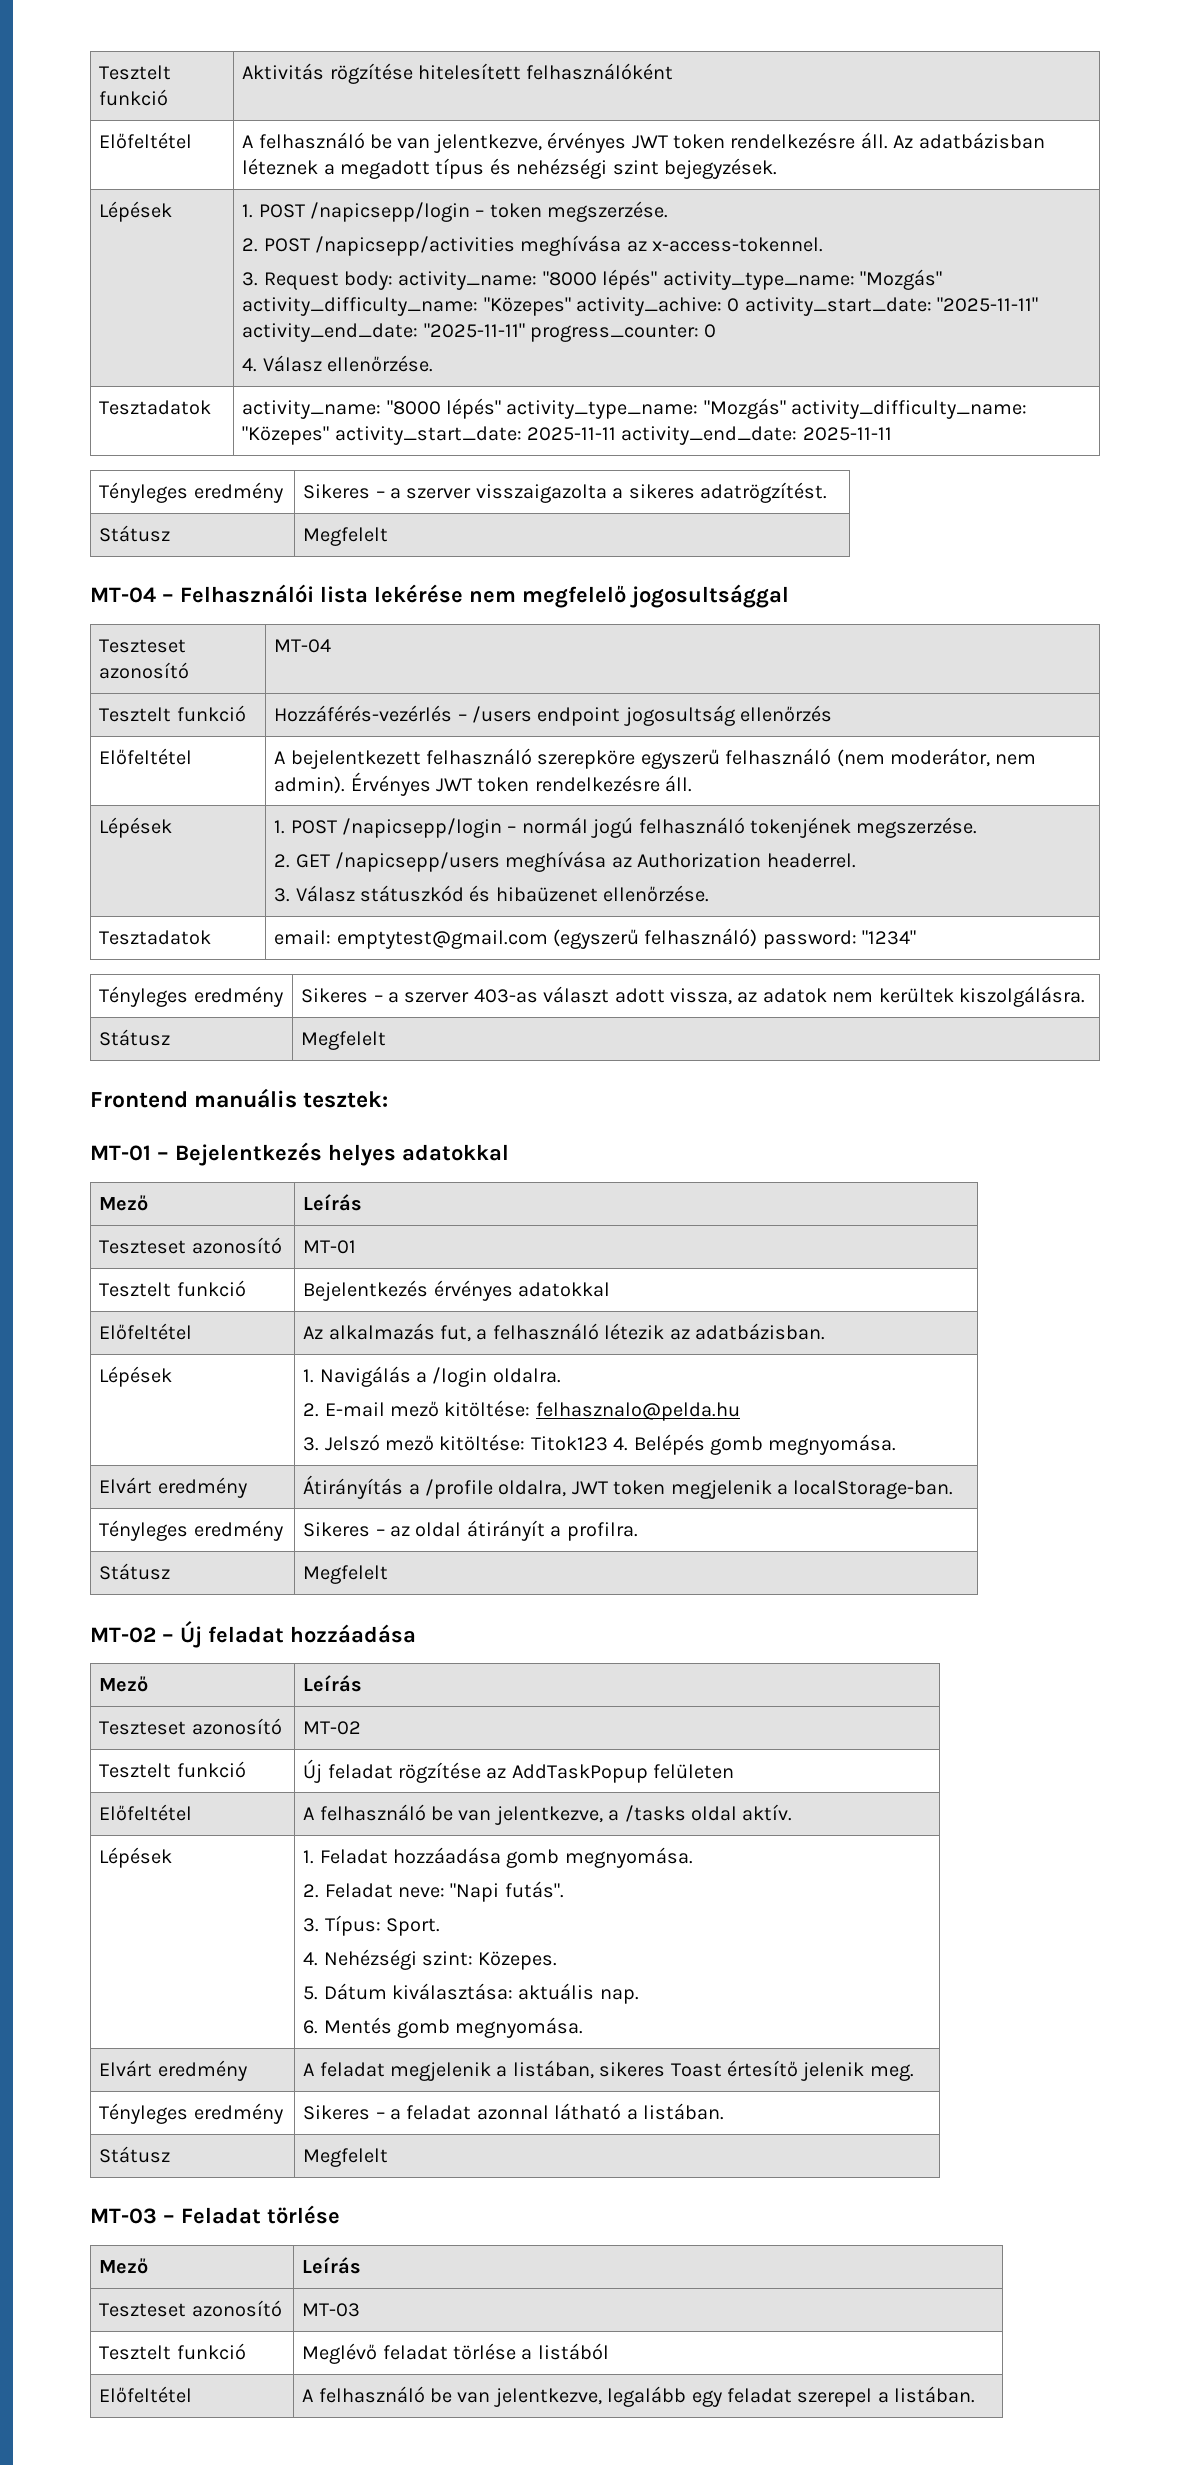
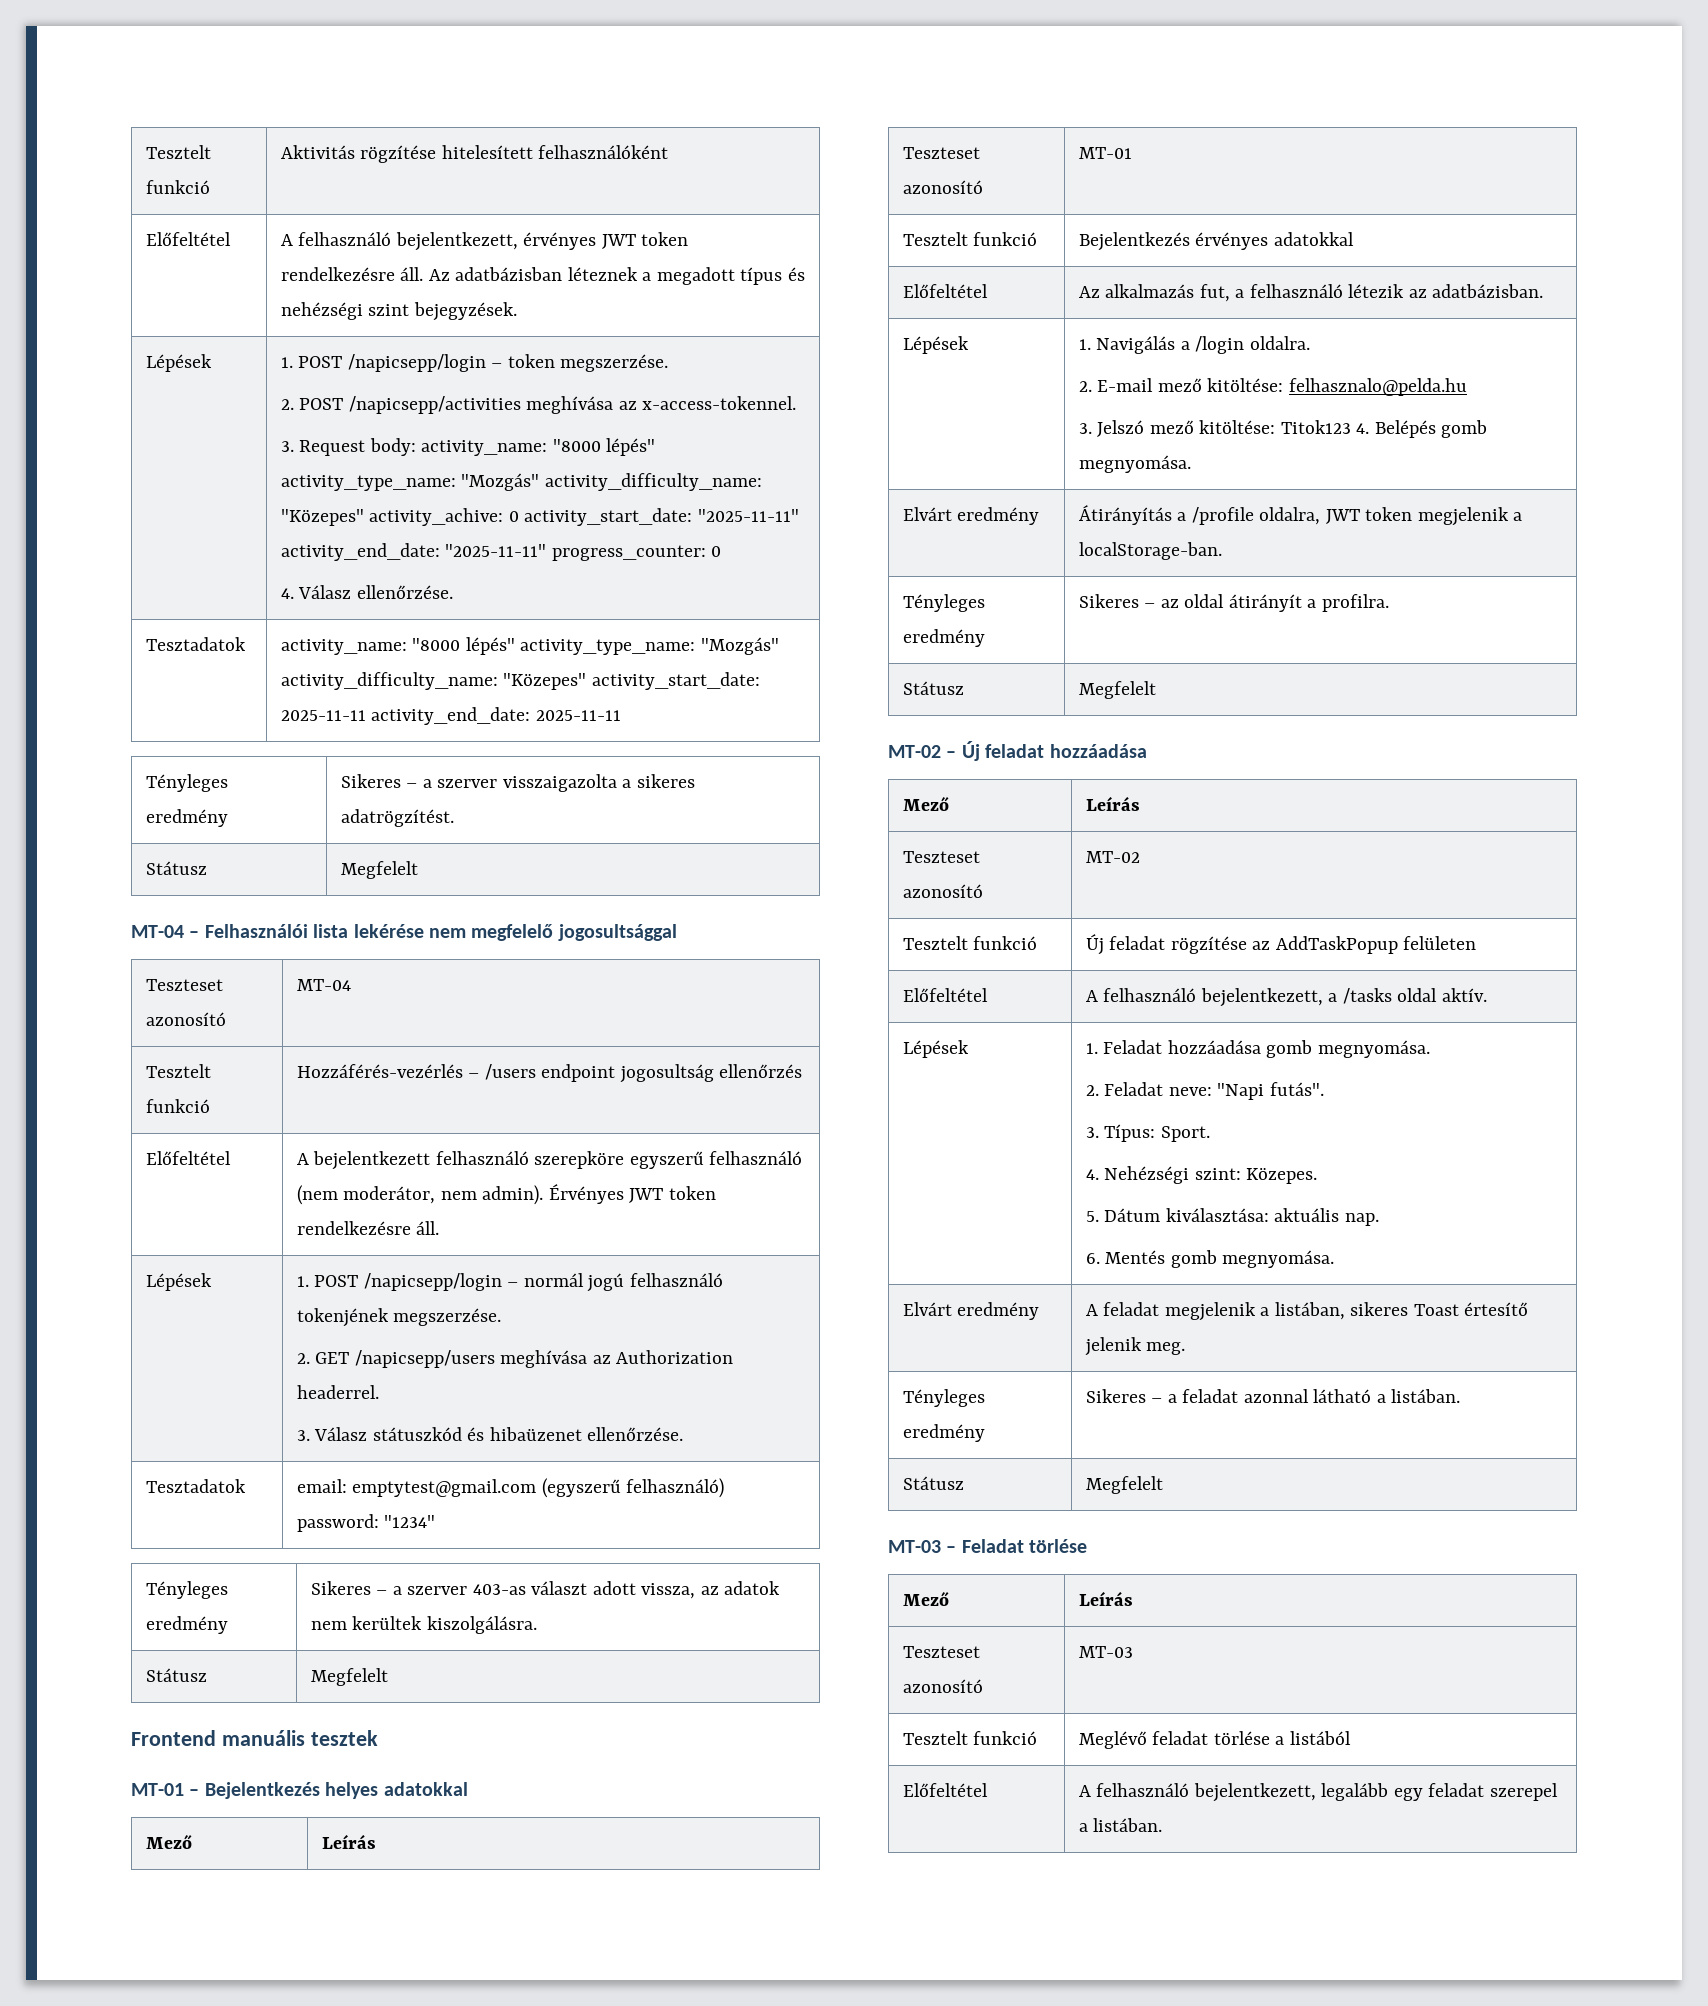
- Előfeltétel | A felhasználó be van jelentkezve, érvényes JWT token rendelkezésre áll. Az adatbázisban léteznek a megadott típus és nehézségi szint bejegyzések.
+ Előfeltétel | A felhasználó bejelentkezett, érvényes JWT token rendelkezésre áll. Az adatbázisban léteznek a megadott típus és nehézségi szint bejegyzések.
- Frontend manuális tesztek:
+ Frontend manuális tesztek
- Előfeltétel | A felhasználó be van jelentkezve, a /tasks oldal aktív.
+ Előfeltétel | A felhasználó bejelentkezett, a /tasks oldal aktív.
- Előfeltétel | A felhasználó be van jelentkezve, legalább egy feladat szerepel a listában.
+ Előfeltétel | A felhasználó bejelentkezett, legalább egy feladat szerepel a listában.

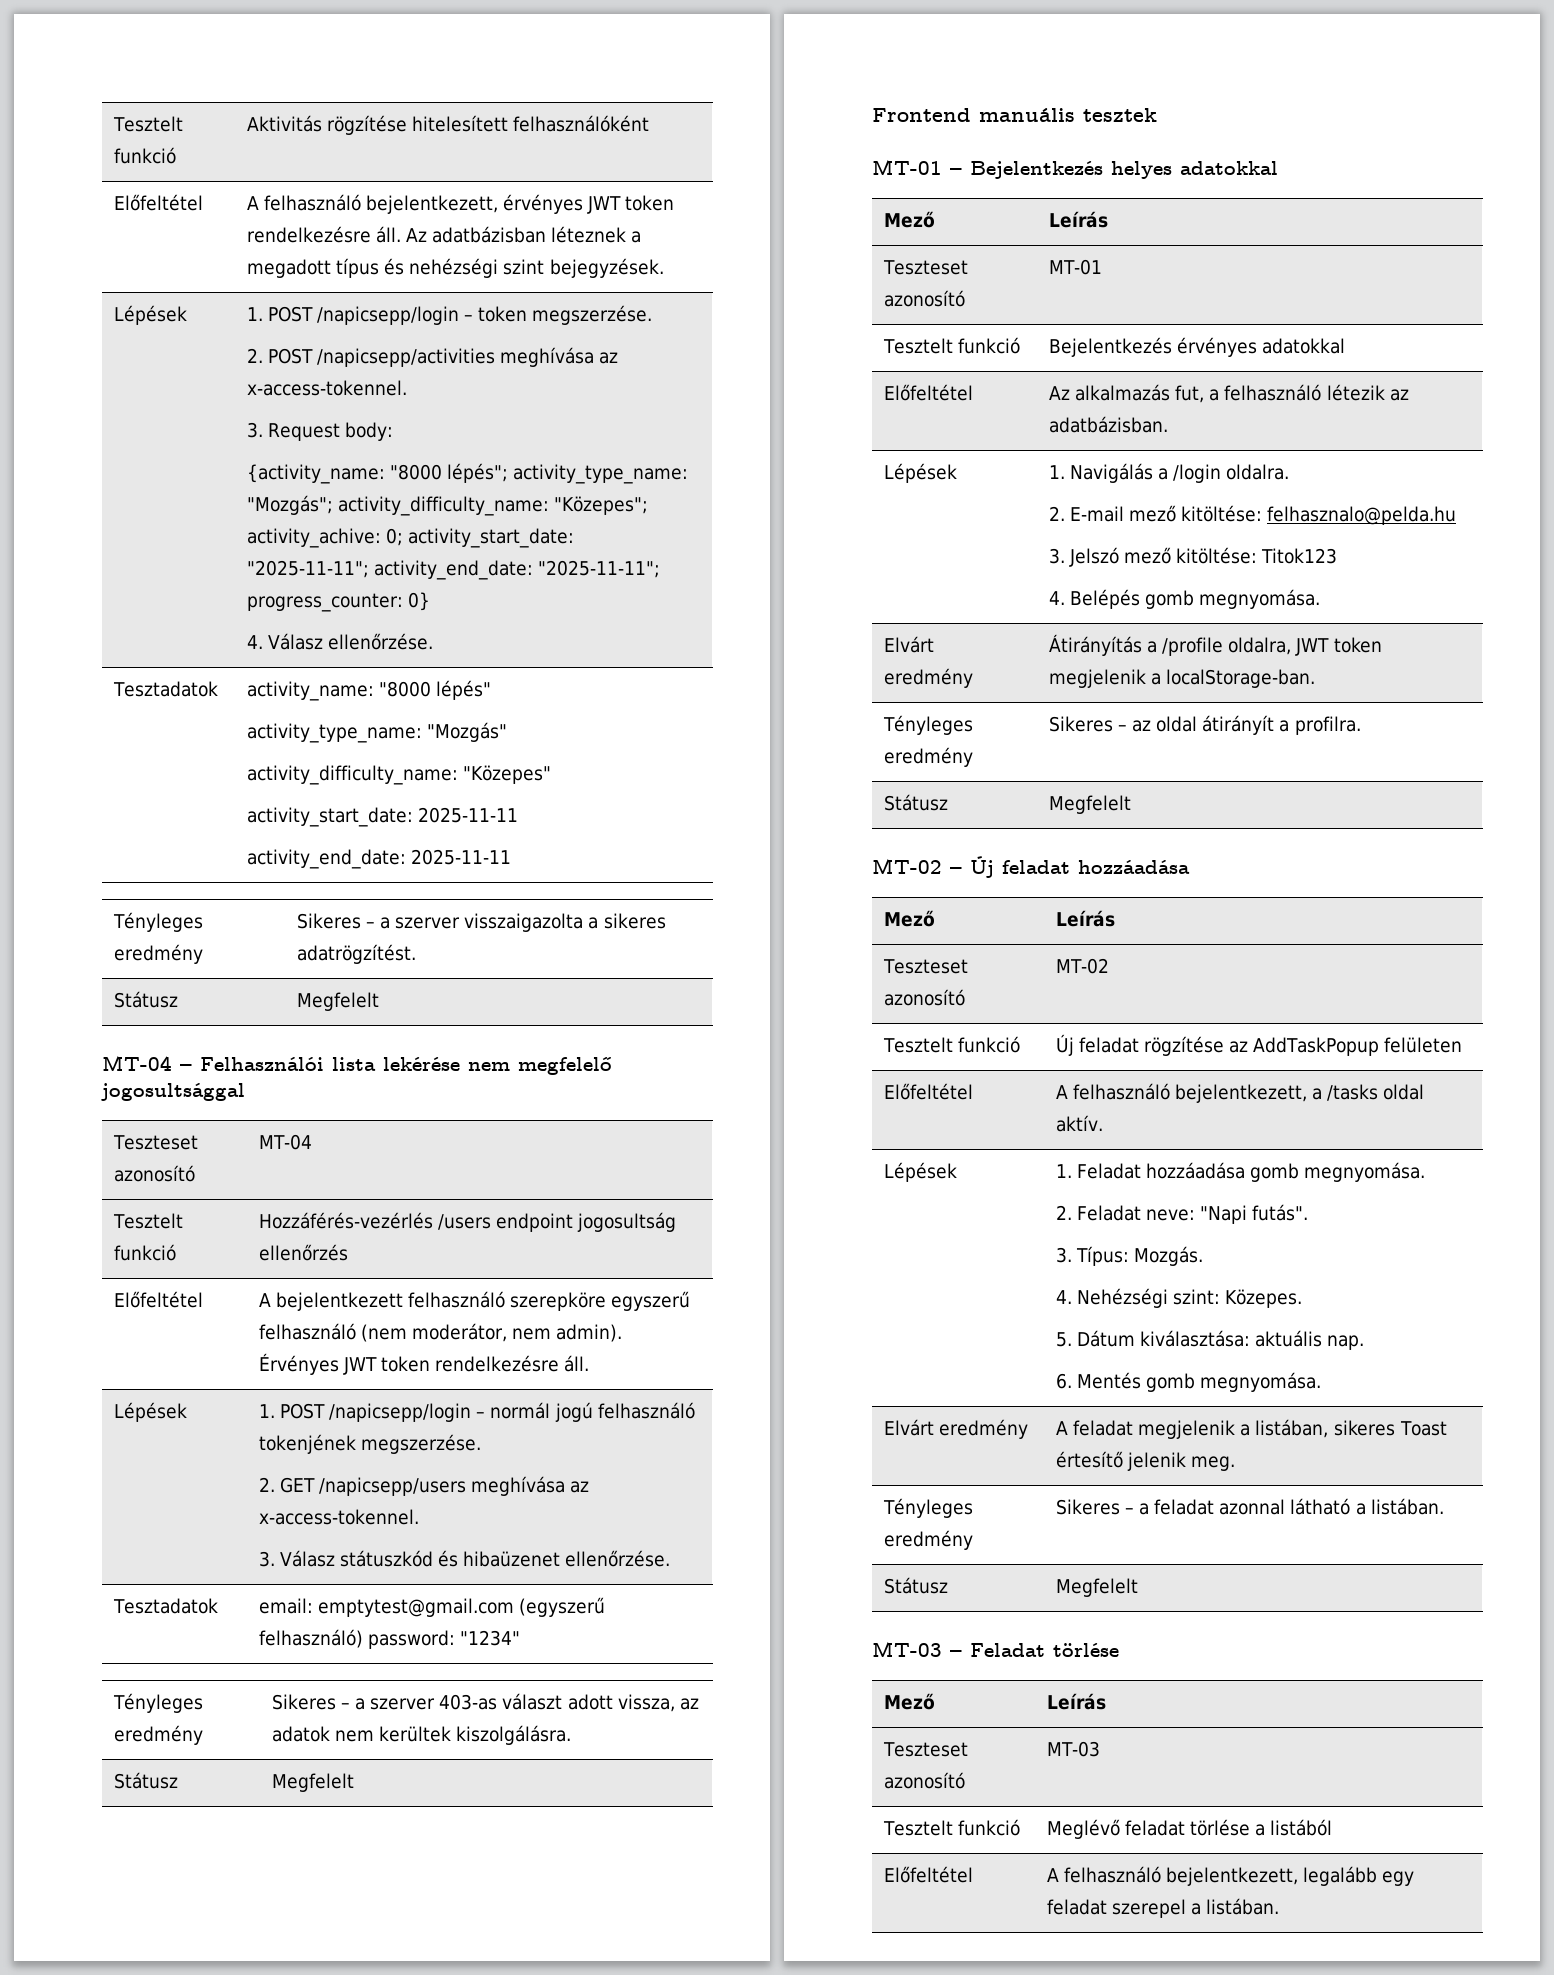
  Lépések | 1. POST /napicsepp/login – token megszerzése.
  2. POST /napicsepp/activities meghívása az x-access-tokennel.
- 3. Request body: activity_name: "8000 lépés" activity_type_name: "Mozgás" activity_difficulty_name: "Közepes" activity_achive: 0 activity_start_date: "2025-11-11" activity_end_date: "2025-11-11" progress_counter: 0
+ 3. Request body:
+ {activity_name: "8000 lépés"; activity_type_name: "Mozgás"; activity_difficulty_name: "Közepes"; activity_achive: 0; activity_start_date: "2025-11-11"; activity_end_date: "2025-11-11"; progress_counter: 0}
- Tesztadatok | activity_name: "8000 lépés" activity_type_name: "Mozgás" activity_difficulty_name: "Közepes" activity_start_date: 2025-11-11 activity_end_date: 2025-11-11
+ Tesztadatok | activity_name: "8000 lépés"
+ activity_type_name: "Mozgás"
+ activity_difficulty_name: "Közepes"
+ activity_start_date: 2025-11-11
+ activity_end_date: 2025-11-11
- Tesztelt funkció | Hozzáférés-vezérlés – /users endpoint jogosultság ellenőrzés
+ Tesztelt funkció | Hozzáférés-vezérlés /users endpoint jogosultság ellenőrzés
  Lépések | 1. POST /napicsepp/login – normál jogú felhasználó tokenjének megszerzése.
- 2. GET /napicsepp/users meghívása az Authorization headerrel.
+ 2. GET /napicsepp/users meghívása az x-access-tokennel.
  Lépések | 1. Navigálás a /login oldalra.
  2. E-mail mező kitöltése: felhasznalo@pelda.hu
- 3. Jelszó mező kitöltése: Titok123 4. Belépés gomb megnyomása.
+ 3. Jelszó mező kitöltése: Titok123
+ 4. Belépés gomb megnyomása.
  Lépések | 1. Feladat hozzáadása gomb megnyomása.
  2. Feladat neve: "Napi futás".
- 3. Típus: Sport.
+ 3. Típus: Mozgás.

